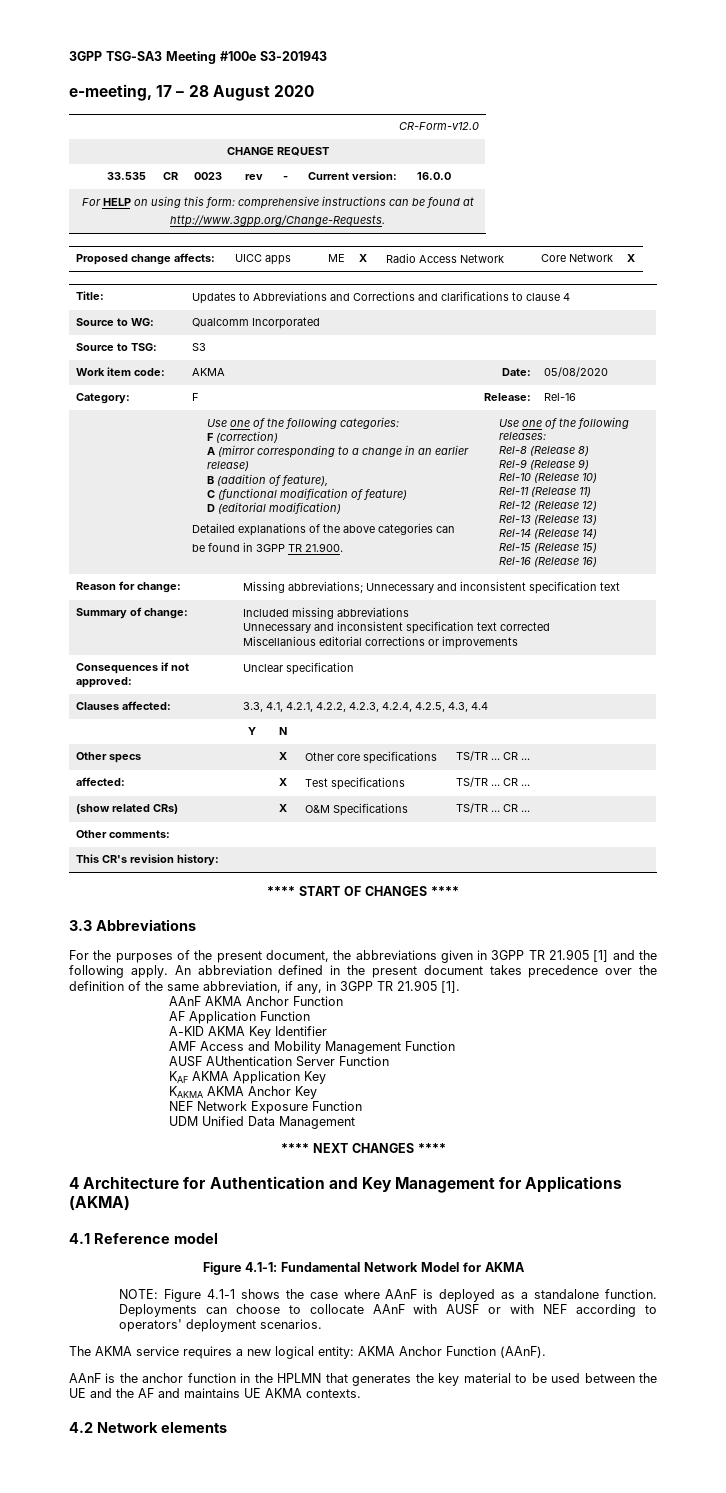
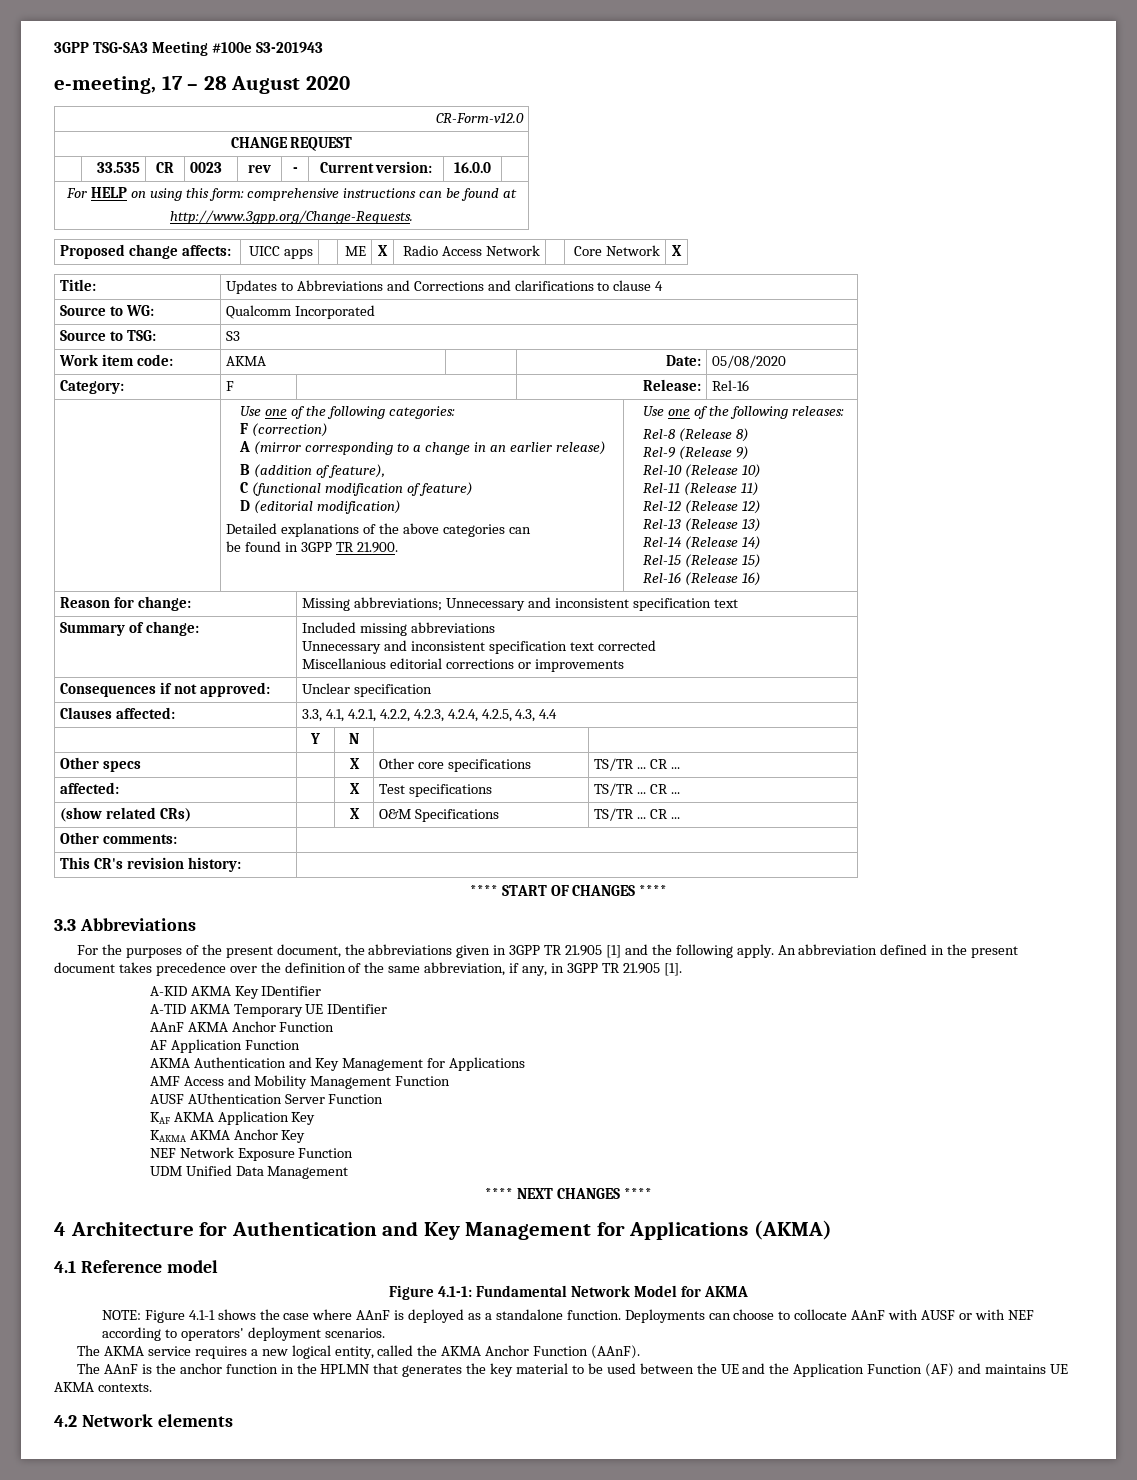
+ A-KID AKMA Key IDentifier
+ A-TID AKMA Temporary UE IDentifier
- A-KID AKMA Key Identifier
+ AKMA Authentication and Key Management for Applications
- The AKMA service requires a new logical entity: AKMA Anchor Function (AAnF).
+ The AKMA service requires a new logical entity, called the AKMA Anchor Function (AAnF).
- AAnF is the anchor function in the HPLMN that generates the key material to be used between the UE and the AF and maintains UE AKMA contexts.
+ The AAnF is the anchor function in the HPLMN that generates the key material to be used between the UE and the Application Function (AF) and maintains UE AKMA contexts.

